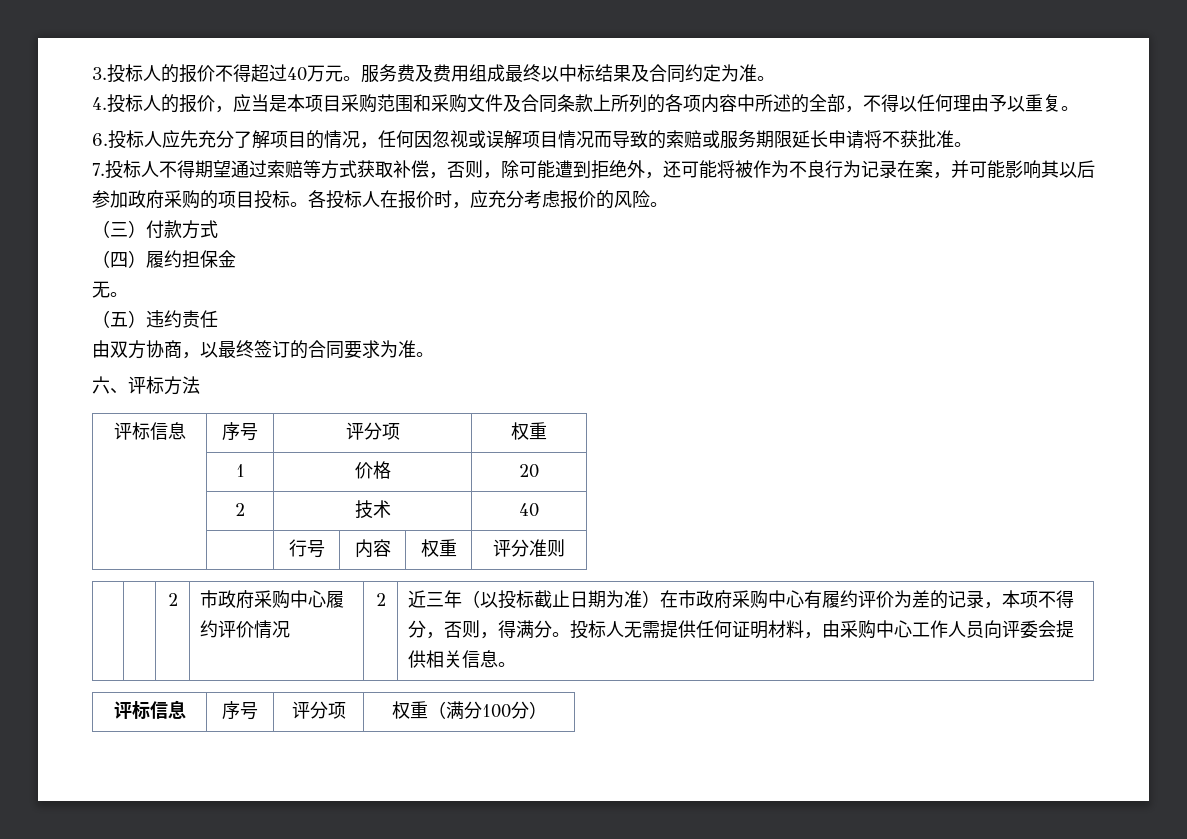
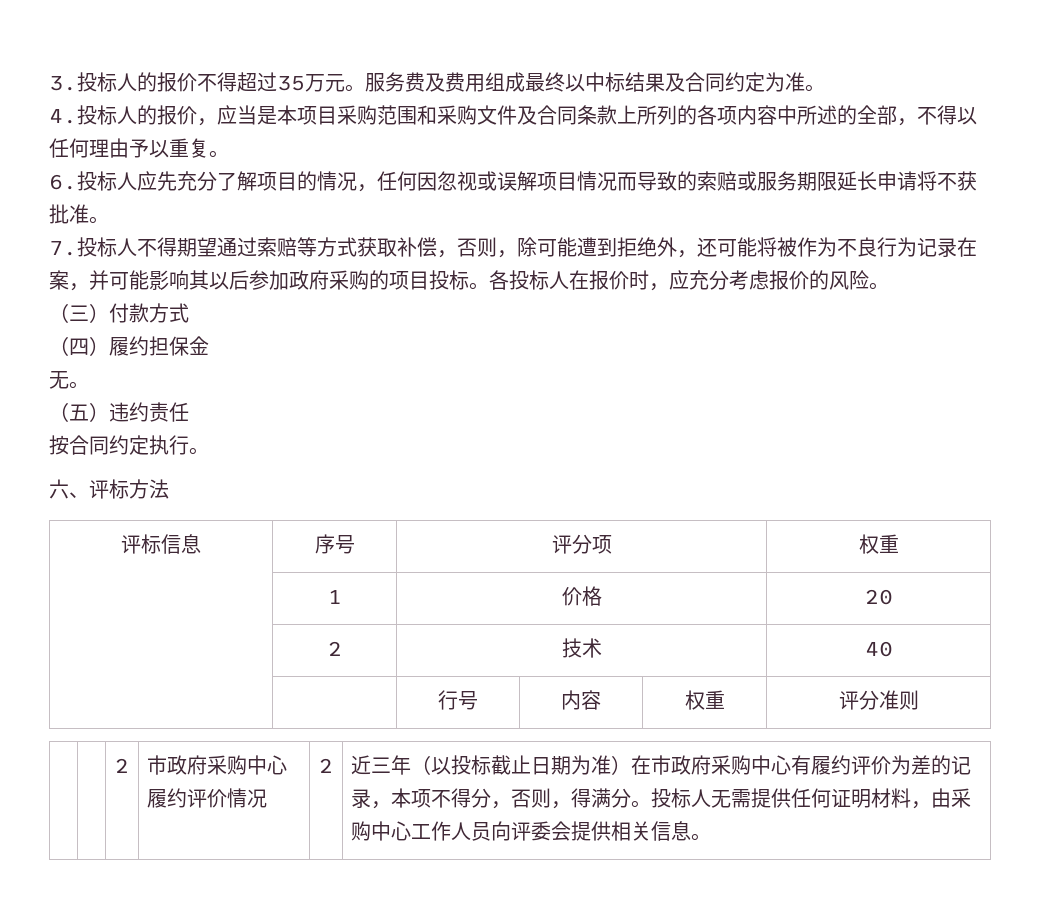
- 3.投标人的报价不得超过40万元。
+ 3.投标人的报价不得超过35万元。
- 由双方协商，以最终签订的合同要求为准。
+ 按合同约定执行。
- 评标信息 | 序号 | 评分项 | 权重（满分100分）

